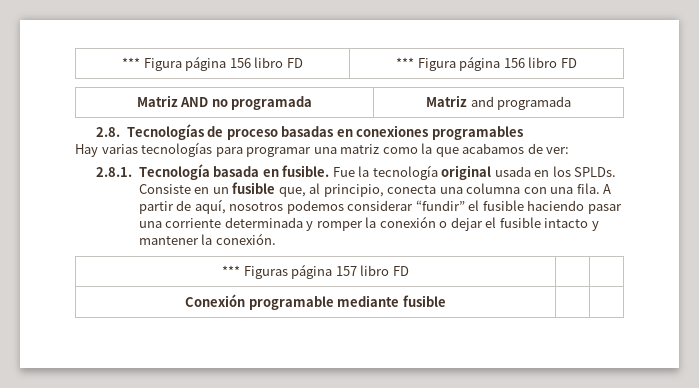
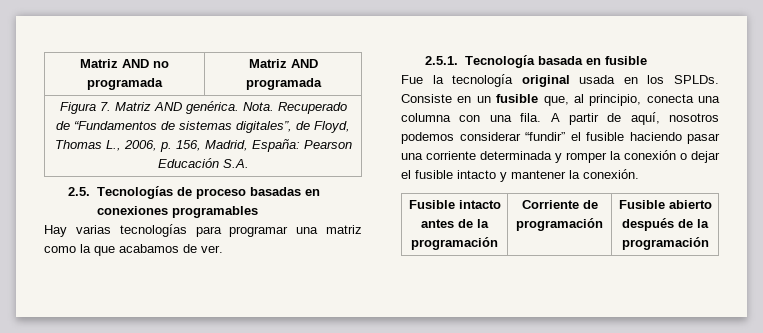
- *** Figura página 156 libro FD | *** Figura página 156 libro FD
- Matriz AND no programada | Matriz and programada
- 2.8. Tecnologías de proceso basadas en conexiones programables
+ Matriz AND no programada | Matriz AND programada
+ Figura 7. Matriz AND genérica. Nota. Recuperado de “Fundamentos de sistemas digitales”, de Floyd, Thomas L., 2006, p. 156, Madrid, España: Pearson Educación S.A.
+ 2.5. Tecnologías de proceso basadas en conexiones programables
- Hay varias tecnologías para programar una matriz como la que acabamos de ver:
- 2.8.1. Tecnología basada en fusible. Fue la tecnología original usada en los SPLDs.
+ Hay varias tecnologías para programar una matriz como la que acabamos de ver.
+ 2.5.1. Tecnología basada en fusible
+ Fue la tecnología original usada en los SPLDs.
- *** Figuras página 157 libro FD | |
- Conexión programable mediante fusible | |
+ Fusible intacto antes de la programación | Corriente de programación | Fusible abierto después de la programación

